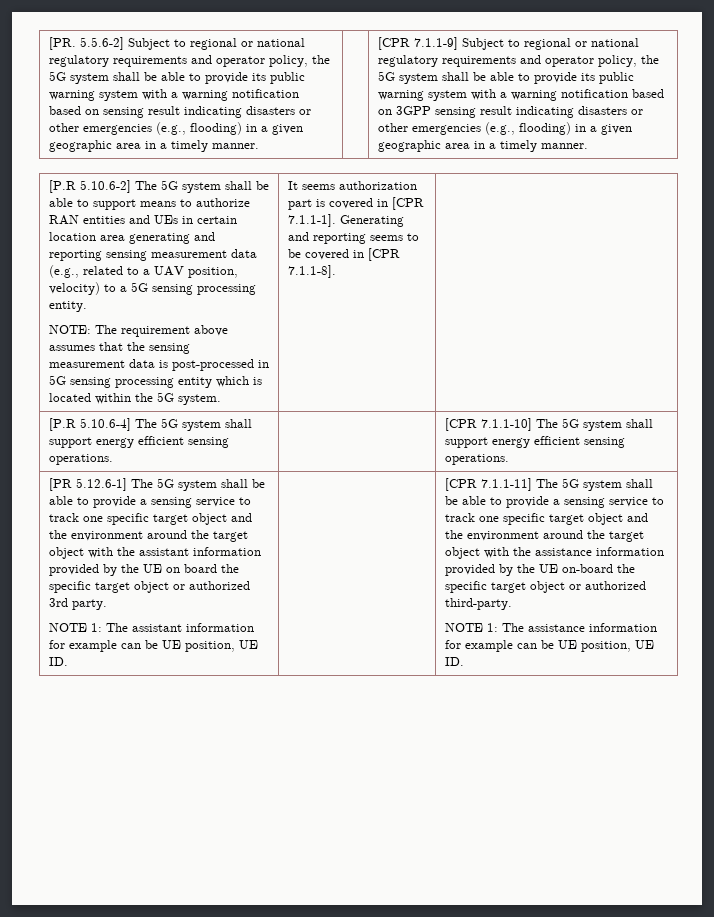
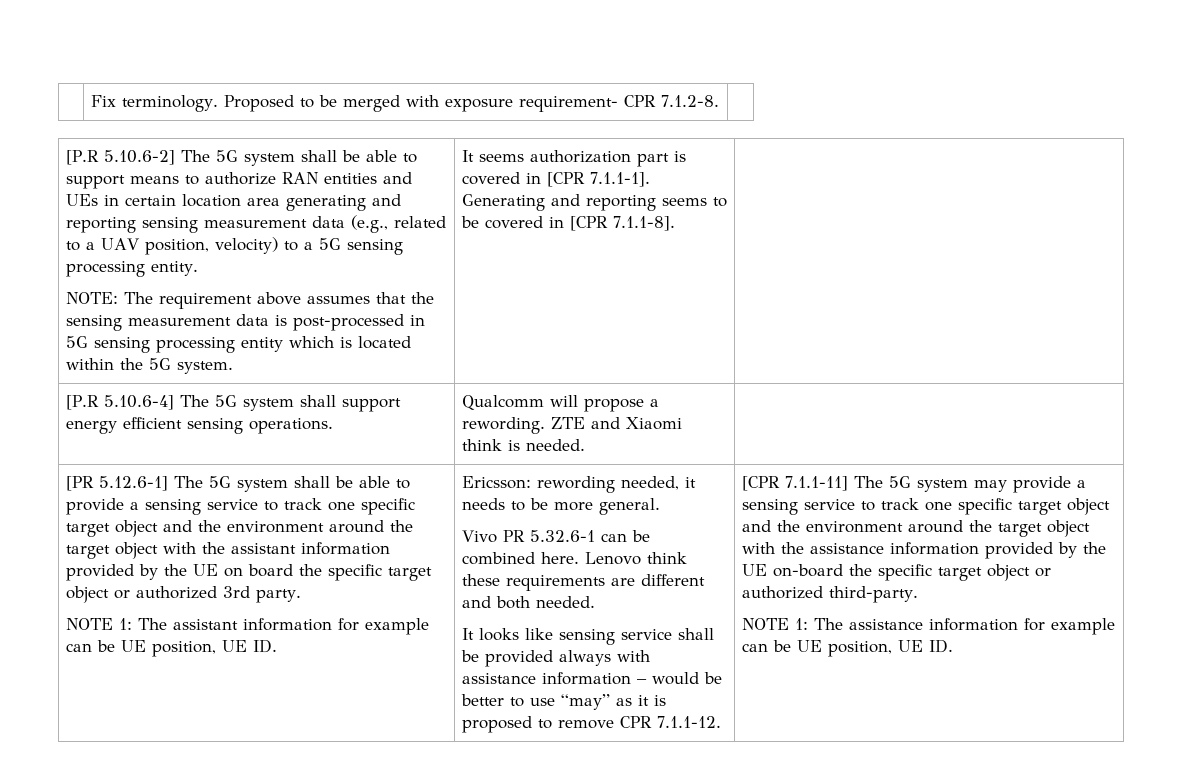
- [PR. 5.5.6-2] Subject to regional or national regulatory requirements and operator policy, the 5G system shall be able to provide its public warning system with a warning notification based on sensing result indicating disasters or other emergencies (e.g., flooding) in a given geographic area in a timely manner. | | [CPR 7.1.1-9] Subject to regional or national regulatory requirements and operator policy, the 5G system shall be able to provide its public warning system with a warning notification based on 3GPP sensing result indicating disasters or other emergencies (e.g., flooding) in a given geographic area in a timely manner.
+ Fix terminology. Proposed to be merged with exposure requirement- CPR 7.1.2-8.
- [P.R 5.10.6-4] The 5G system shall support energy efficient sensing operations. | | [CPR 7.1.1-10] The 5G system shall support energy efficient sensing operations.
+ [P.R 5.10.6-4] The 5G system shall support energy efficient sensing operations. | Qualcomm will propose a rewording. ZTE and Xiaomi think is needed. |
+ Ericsson: rewording needed, it needs to be more general.
+ Vivo PR 5.32.6-1 can be combined here. Lenovo think these requirements are different and both needed.
+ It looks like sensing service shall be provided always with assistance information – would be better to use “may” as it is proposed to remove CPR 7.1.1-12.
- [CPR 7.1.1-11] The 5G system shall be able to provide a sensing service to track one specific target object and the environment around the target object with the assistance information provided by the UE on-board the specific target object or authorized third-party.
+ [CPR 7.1.1-11] The 5G system may provide a sensing service to track one specific target object and the environment around the target object with the assistance information provided by the UE on-board the specific target object or authorized third-party.

